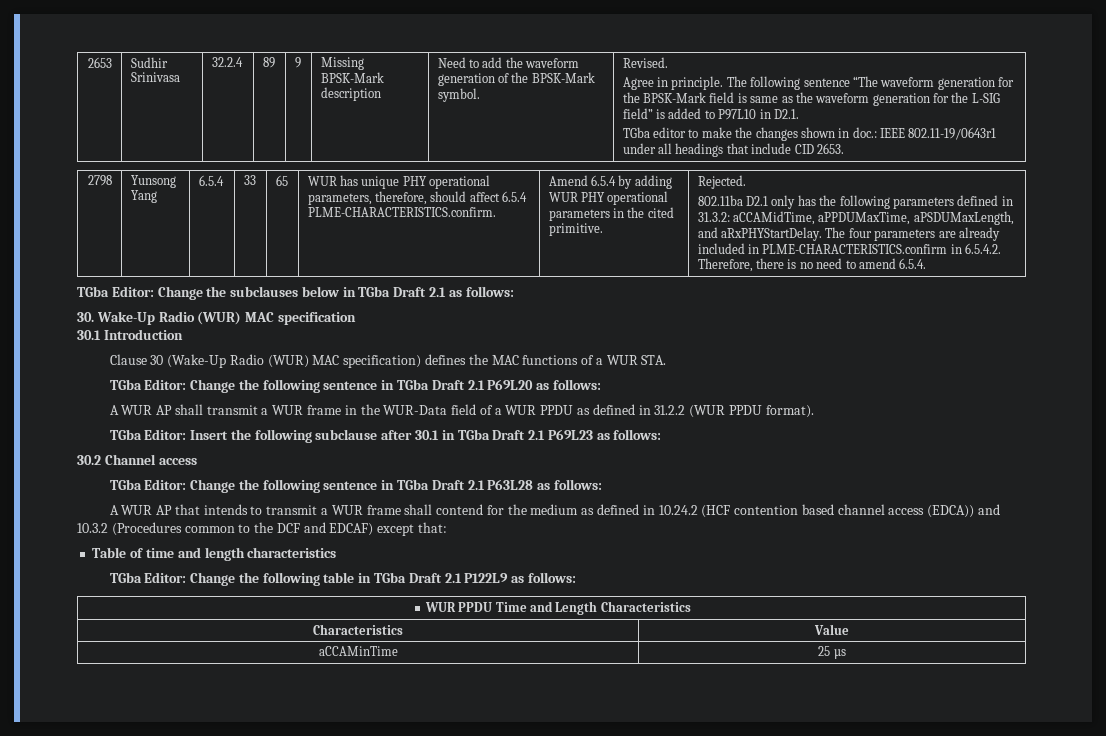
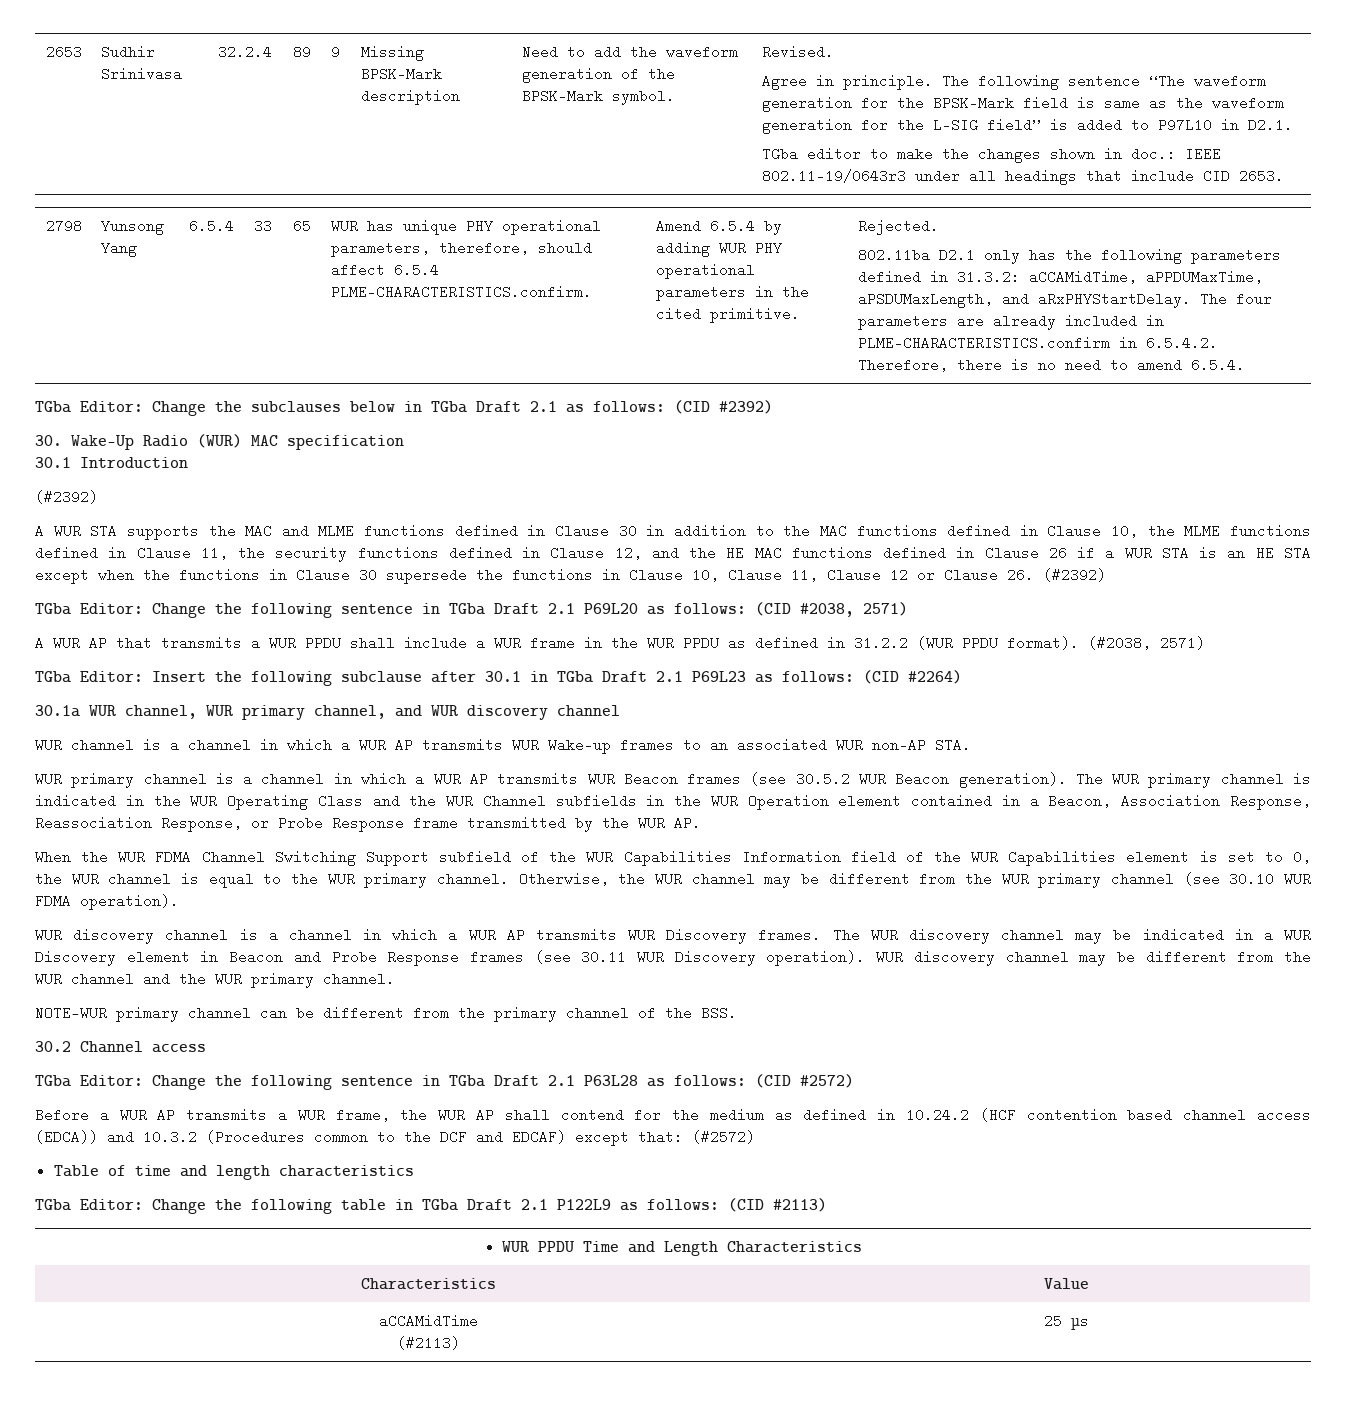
- TGba editor to make the changes shown in doc.: IEEE 802.11-19/0643r1 under all headings that include CID 2653.
+ TGba editor to make the changes shown in doc.: IEEE 802.11-19/0643r3 under all headings that include CID 2653.
- TGba Editor: Change the subclauses below in TGba Draft 2.1 as follows:
+ TGba Editor: Change the subclauses below in TGba Draft 2.1 as follows: (CID #2392)
  30.1 Introduction
- Clause 30 (Wake-Up Radio (WUR) MAC specification) defines the MAC functions of a WUR STA.
+ (#2392)
+ A WUR STA supports the MAC and MLME functions defined in Clause 30 in addition to the MAC functions defined in Clause 10, the MLME functions defined in Clause 11, the security functions defined in Clause 12, and the HE MAC functions defined in Clause 26 if a WUR STA is an HE STA except when the functions in Clause 30 supersede the functions in Clause 10, Clause 11, Clause 12 or Clause 26. (#2392)
- TGba Editor: Change the following sentence in TGba Draft 2.1 P69L20 as follows:
- A WUR AP shall transmit a WUR frame in the WUR-Data field of a WUR PPDU as defined in 31.2.2 (WUR PPDU format).
+ TGba Editor: Change the following sentence in TGba Draft 2.1 P69L20 as follows: (CID #2038, 2571)
+ A WUR AP that transmits a WUR PPDU shall include a WUR frame in the WUR PPDU as defined in 31.2.2 (WUR PPDU format). (#2038, 2571)
- TGba Editor: Insert the following subclause after 30.1 in TGba Draft 2.1 P69L23 as follows:
+ TGba Editor: Insert the following subclause after 30.1 in TGba Draft 2.1 P69L23 as follows: (CID #2264)
+ 30.1a WUR channel, WUR primary channel, and WUR discovery channel
+ WUR channel is a channel in which a WUR AP transmits WUR Wake-up frames to an associated WUR non-AP STA.
+ WUR primary channel is a channel in which a WUR AP transmits WUR Beacon frames (see 30.5.2 WUR Beacon generation). The WUR primary channel is indicated in the WUR Operating Class and the WUR Channel subfields in the WUR Operation element contained in a Beacon, Association Response, Reassociation Response, or Probe Response frame transmitted by the WUR AP.
+ When the WUR FDMA Channel Switching Support subfield of the WUR Capabilities Information field of the WUR Capabilities element is set to 0, the WUR channel is equal to the WUR primary channel. Otherwise, the WUR channel may be different from the WUR primary channel (see 30.10 WUR FDMA operation).
+ WUR discovery channel is a channel in which a WUR AP transmits WUR Discovery frames. The WUR discovery channel may be indicated in a WUR Discovery element in Beacon and Probe Response frames (see 30.11 WUR Discovery operation). WUR discovery channel may be different from the WUR channel and the WUR primary channel.
+ NOTE—WUR primary channel can be different from the primary channel of the BSS.
- TGba Editor: Change the following sentence in TGba Draft 2.1 P63L28 as follows:
- A WUR AP that intends to transmit a WUR frame shall contend for the medium as defined in 10.24.2 (HCF contention based channel access (EDCA)) and 10.3.2 (Procedures common to the DCF and EDCAF) except that:
+ TGba Editor: Change the following sentence in TGba Draft 2.1 P63L28 as follows: (CID #2572)
+ Before a WUR AP transmits a WUR frame, the WUR AP shall contend for the medium as defined in 10.24.2 (HCF contention based channel access (EDCA)) and 10.3.2 (Procedures common to the DCF and EDCAF) except that: (#2572)
- TGba Editor: Change the following table in TGba Draft 2.1 P122L9 as follows:
+ TGba Editor: Change the following table in TGba Draft 2.1 P122L9 as follows: (CID #2113)
- aCCAMinTime | 25 µs
+ aCCAMidTime
+ (#2113) | 25 µs

